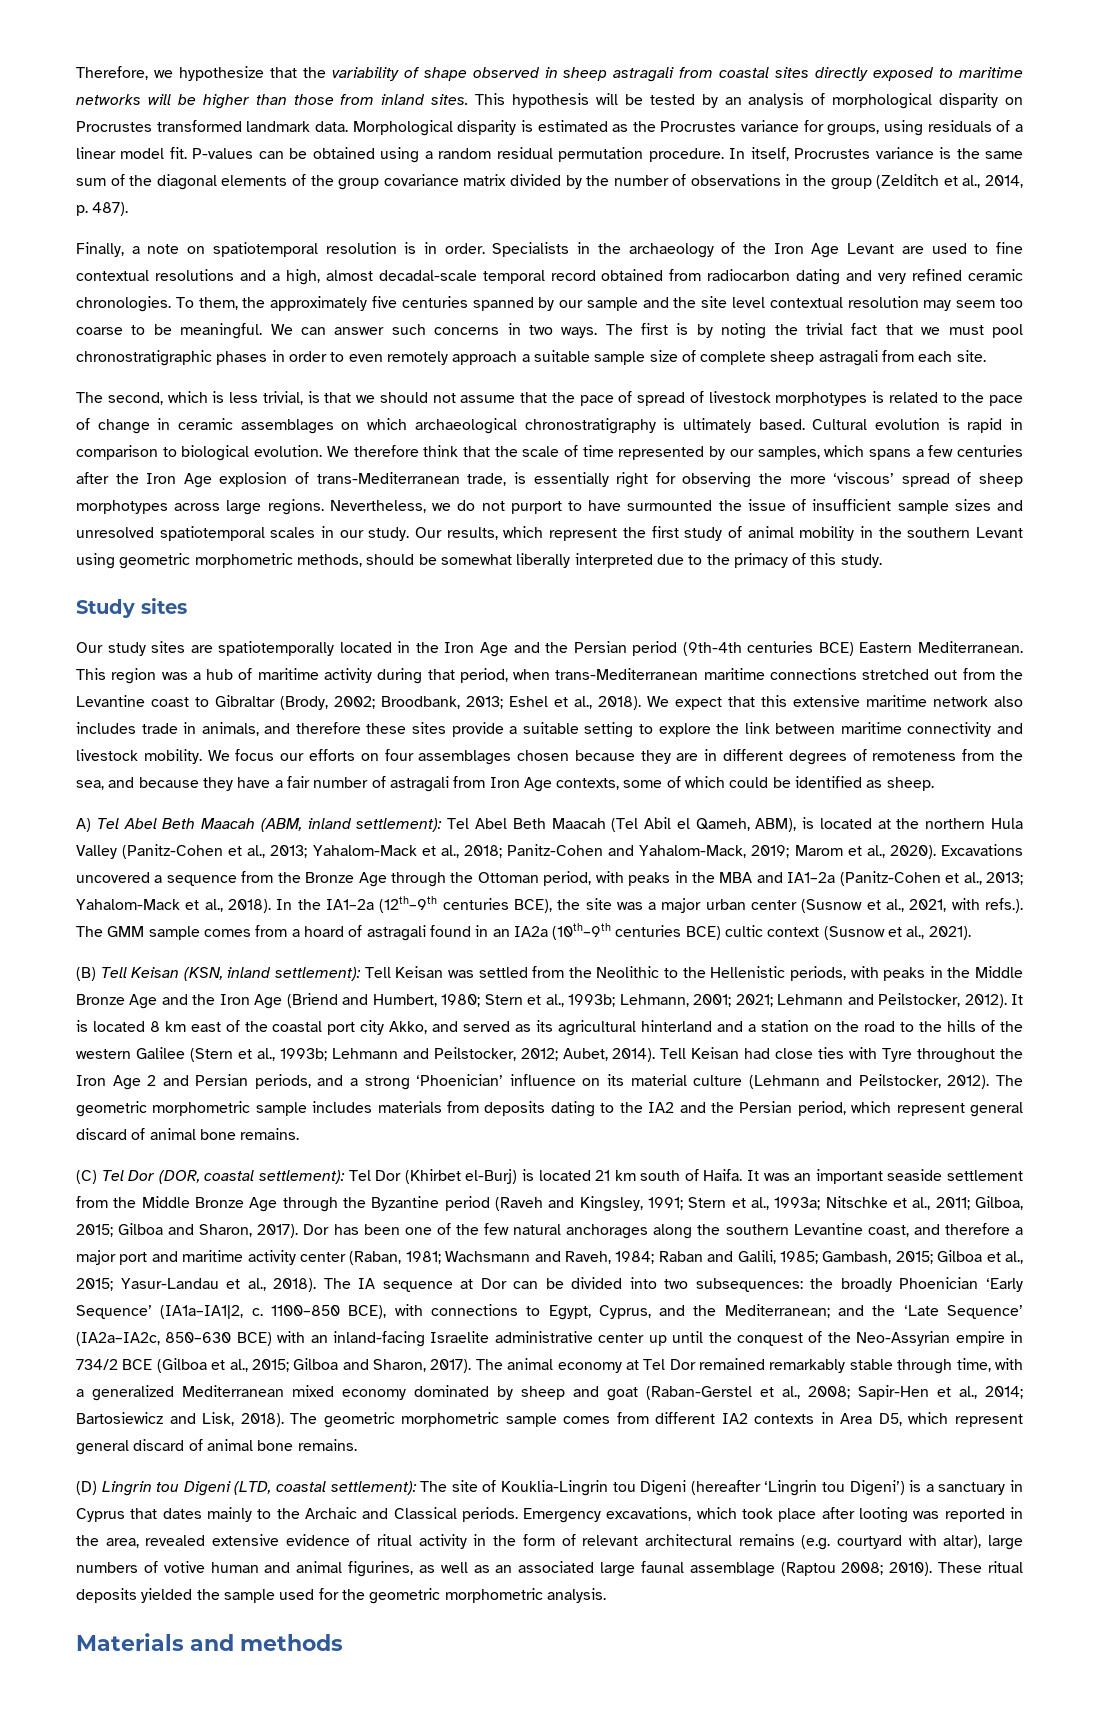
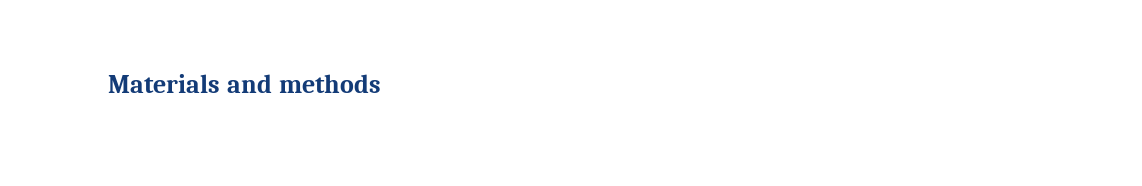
- Therefore, we hypothesize that the variability of shape observed in sheep astragali from coastal sites directly exposed to maritime networks will be higher than those from inland sites. This hypothesis will be tested by an analysis of morphological disparity on Procrustes transformed landmark data. Morphological disparity is estimated as the Procrustes variance for groups, using residuals of a linear model fit. P-values can be obtained using a random residual permutation procedure. In itself, Procrustes variance is the same sum of the diagonal elements of the group covariance matrix divided by the number of observations in the group (Zelditch et al., 2014, p. 487).
- Finally, a note on spatiotemporal resolution is in order. Specialists in the archaeology of the Iron Age Levant are used to fine contextual resolutions and a high, almost decadal-scale temporal record obtained from radiocarbon dating and very refined ceramic chronologies. To them, the approximately five centuries spanned by our sample and the site level contextual resolution may seem too coarse to be meaningful. We can answer such concerns in two ways. The first is by noting the trivial fact that we must pool chronostratigraphic phases in order to even remotely approach a suitable sample size of complete sheep astragali from each site.
- The second, which is less trivial, is that we should not assume that the pace of spread of livestock morphotypes is related to the pace of change in ceramic assemblages on which archaeological chronostratigraphy is ultimately based. Cultural evolution is rapid in comparison to biological evolution. We therefore think that the scale of time represented by our samples, which spans a few centuries after the Iron Age explosion of trans-Mediterranean trade, is essentially right for observing the more ‘viscous’ spread of sheep morphotypes across large regions. Nevertheless, we do not purport to have surmounted the issue of insufficient sample sizes and unresolved spatiotemporal scales in our study. Our results, which represent the first study of animal mobility in the southern Levant using geometric morphometric methods, should be somewhat liberally interpreted due to the primacy of this study.
- Study sites
- Our study sites are spatiotemporally located in the Iron Age and the Persian period (9th-4th centuries BCE) Eastern Mediterranean. This region was a hub of maritime activity during that period, when trans-Mediterranean maritime connections stretched out from the Levantine coast to Gibraltar (Brody, 2002; Broodbank, 2013; Eshel et al., 2018). We expect that this extensive maritime network also includes trade in animals, and therefore these sites provide a suitable setting to explore the link between maritime connectivity and livestock mobility. We focus our efforts on four assemblages chosen because they are in different degrees of remoteness from the sea, and because they have a fair number of astragali from Iron Age contexts, some of which could be identified as sheep.
- A) Tel Abel Beth Maacah (ABM, inland settlement): Tel Abel Beth Maacah (Tel Abil el Qameh, ABM), is located at the northern Hula Valley (Panitz-Cohen et al., 2013; Yahalom-Mack et al., 2018; Panitz-Cohen and Yahalom-Mack, 2019; Marom et al., 2020). Excavations uncovered a sequence from the Bronze Age through the Ottoman period, with peaks in the MBA and IA1–2a (Panitz-Cohen et al., 2013; Yahalom-Mack et al., 2018). In the IA1–2a (12th–9th centuries BCE), the site was a major urban center (Susnow et al., 2021, with refs.). The GMM sample comes from a hoard of astragali found in an IA2a (10th–9th centuries BCE) cultic context (Susnow et al., 2021).
- (B) Tell Keisan (KSN, inland settlement): Tell Keisan was settled from the Neolithic to the Hellenistic periods, with peaks in the Middle Bronze Age and the Iron Age (Briend and Humbert, 1980; Stern et al., 1993b; Lehmann, 2001; 2021; Lehmann and Peilstocker, 2012). It is located 8 km east of the coastal port city Akko, and served as its agricultural hinterland and a station on the road to the hills of the western Galilee (Stern et al., 1993b; Lehmann and Peilstocker, 2012; Aubet, 2014). Tell Keisan had close ties with Tyre throughout the Iron Age 2 and Persian periods, and a strong ‘Phoenician’ influence on its material culture (Lehmann and Peilstocker, 2012). The geometric morphometric sample includes materials from deposits dating to the IA2 and the Persian period, which represent general discard of animal bone remains.
- (C) Tel Dor (DOR, coastal settlement): Tel Dor (Khirbet el-Burj) is located 21 km south of Haifa. It was an important seaside settlement from the Middle Bronze Age through the Byzantine period (Raveh and Kingsley, 1991; Stern et al., 1993a; Nitschke et al., 2011; Gilboa, 2015; Gilboa and Sharon, 2017). Dor has been one of the few natural anchorages along the southern Levantine coast, and therefore a major port and maritime activity center (Raban, 1981; Wachsmann and Raveh, 1984; Raban and Galili, 1985; Gambash, 2015; Gilboa et al., 2015; Yasur-Landau et al., 2018). The IA sequence at Dor can be divided into two subsequences: the broadly Phoenician ‘Early Sequence’ (IA1a–IA1|2, c. 1100–850 BCE), with connections to Egypt, Cyprus, and the Mediterranean; and the ‘Late Sequence’ (IA2a–IA2c, 850–630 BCE) with an inland-facing Israelite administrative center up until the conquest of the Neo-Assyrian empire in 734/2 BCE (Gilboa et al., 2015; Gilboa and Sharon, 2017). The animal economy at Tel Dor remained remarkably stable through time, with a generalized Mediterranean mixed economy dominated by sheep and goat (Raban-Gerstel et al., 2008; Sapir-Hen et al., 2014; Bartosiewicz and Lisk, 2018). The geometric morphometric sample comes from different IA2 contexts in Area D5, which represent general discard of animal bone remains.
- (D) Lingrin tou Digeni (LTD, coastal settlement): The site of Kouklia-Lingrin tou Digeni (hereafter ‘Lingrin tou Digeni’) is a sanctuary in Cyprus that dates mainly to the Archaic and Classical periods. Emergency excavations, which took place after looting was reported in the area, revealed extensive evidence of ritual activity in the form of relevant architectural remains (e.g. courtyard with altar), large numbers of votive human and animal figurines, as well as an associated large faunal assemblage (Raptou 2008; 2010). These ritual deposits yielded the sample used for the geometric morphometric analysis.

